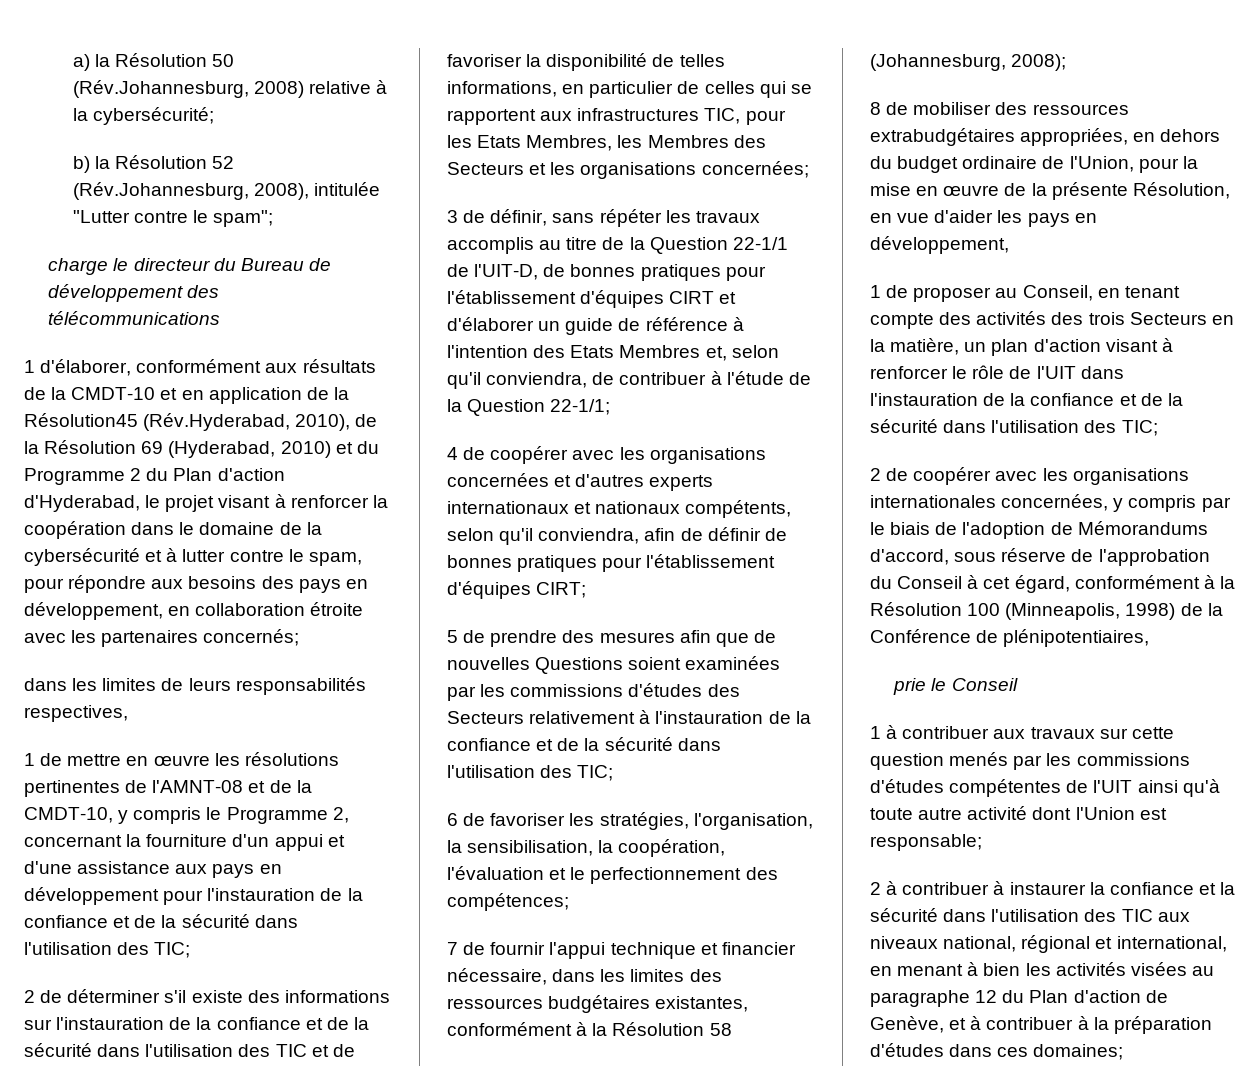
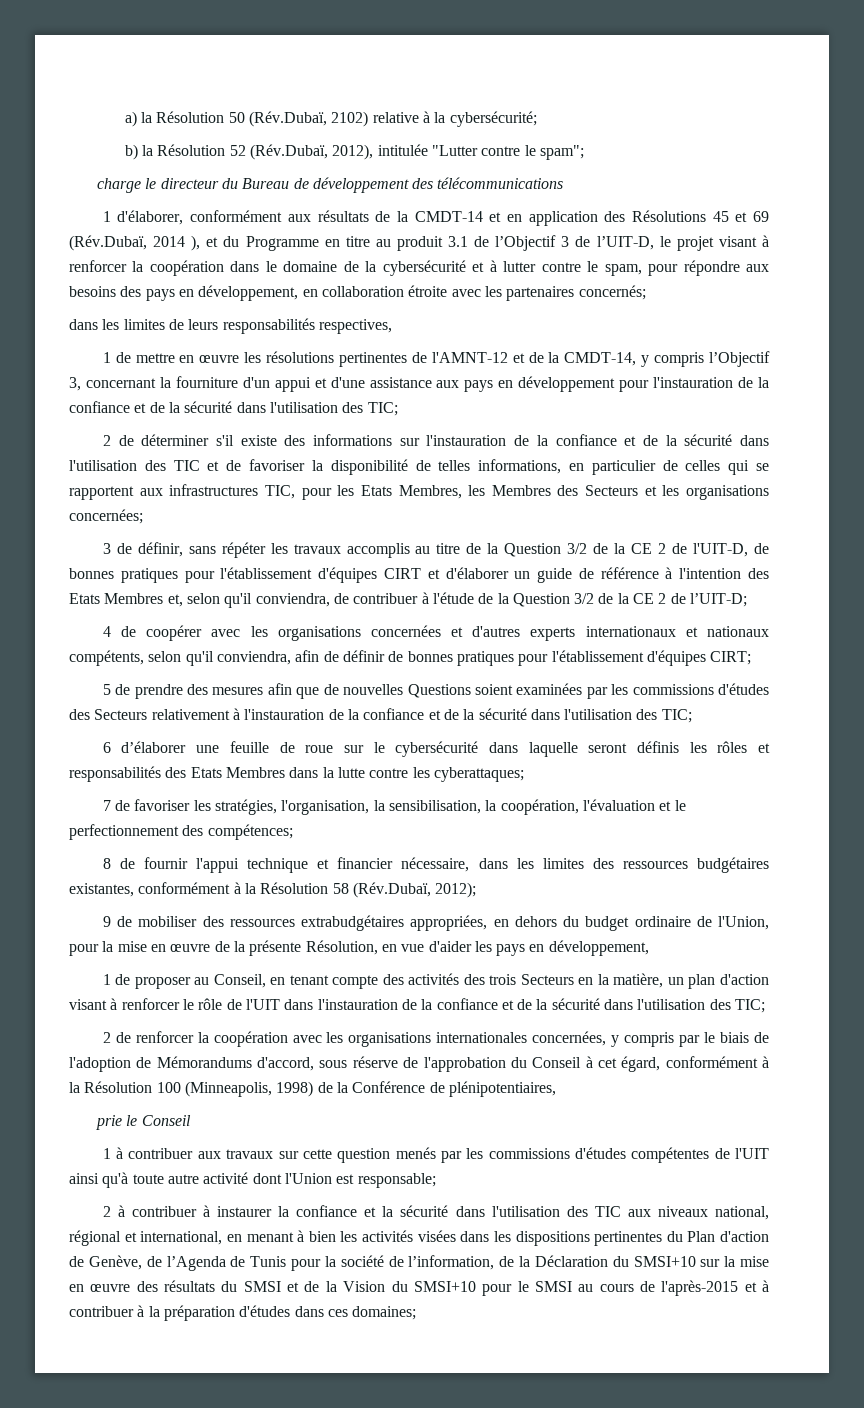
- a) la Résolution 50 (Rév.Johannesburg, 2008) relative à la cybersécurité;
+ a) la Résolution 50 (Rév.Dubaï, 2102) relative à la cybersécurité;
- b) la Résolution 52 (Rév.Johannesburg, 2008), intitulée "Lutter contre le spam";
+ b) la Résolution 52 (Rév.Dubaï, 2012), intitulée "Lutter contre le spam";
- 1 d'élaborer, conformément aux résultats de la CMDT-10 et en application de la Résolution45 (Rév.Hyderabad, 2010), de la Résolution 69 (Hyderabad, 2010) et du Programme 2 du Plan d'action d'Hyderabad, le projet visant à renforcer la coopération dans le domaine de la cybersécurité et à lutter contre le spam, pour répondre aux besoins des pays en développement, en collaboration étroite avec les partenaires concernés;
+ 1 d'élaborer, conformément aux résultats de la CMDT-14 et en application des Résolutions 45 et 69 (Rév.Dubaï, 2014 ), et du Programme en titre au produit 3.1 de l’Objectif 3 de l’UIT-D, le projet visant à renforcer la coopération dans le domaine de la cybersécurité et à lutter contre le spam, pour répondre aux besoins des pays en développement, en collaboration étroite avec les partenaires concernés;
- 1 de mettre en œuvre les résolutions pertinentes de l'AMNT-08 et de la CMDT-10, y compris le Programme 2, concernant la fourniture d'un appui et d'une assistance aux pays en développement pour l'instauration de la confiance et de la sécurité dans l'utilisation des TIC;
+ 1 de mettre en œuvre les résolutions pertinentes de l'AMNT-12 et de la CMDT-14, y compris l’Objectif 3, concernant la fourniture d'un appui et d'une assistance aux pays en développement pour l'instauration de la confiance et de la sécurité dans l'utilisation des TIC;
- 3 de définir, sans répéter les travaux accomplis au titre de la Question 22-1/1 de l'UIT-D, de bonnes pratiques pour l'établissement d'équipes CIRT et d'élaborer un guide de référence à l'intention des Etats Membres et, selon qu'il conviendra, de contribuer à l'étude de la Question 22-1/1;
+ 3 de définir, sans répéter les travaux accomplis au titre de la Question 3/2 de la CE 2 de l'UIT-D, de bonnes pratiques pour l'établissement d'équipes CIRT et d'élaborer un guide de référence à l'intention des Etats Membres et, selon qu'il conviendra, de contribuer à l'étude de la Question 3/2 de la CE 2 de l’UIT-D;
- 6 de favoriser les stratégies, l'organisation, la sensibilisation, la coopération, l'évaluation et le perfectionnement des compétences;
+ 6 d’élaborer une feuille de roue sur le cybersécurité dans laquelle seront définis les rôles et responsabilités des Etats Membres dans la lutte contre les cyberattaques;
+ 7 de favoriser les stratégies, l'organisation, la sensibilisation, la coopération, l'évaluation et le perfectionnement des compétences;
- 7 de fournir l'appui technique et financier nécessaire, dans les limites des ressources budgétaires existantes, conformément à la Résolution 58 (Johannesburg, 2008);
- 8 de mobiliser des ressources extrabudgétaires appropriées, en dehors du budget ordinaire de l'Union, pour la mise en œuvre de la présente Résolution, en vue d'aider les pays en développement,
+ 8 de fournir l'appui technique et financier nécessaire, dans les limites des ressources budgétaires existantes, conformément à la Résolution 58 (Rév.Dubaï, 2012);
+ 9 de mobiliser des ressources extrabudgétaires appropriées, en dehors du budget ordinaire de l'Union, pour la mise en œuvre de la présente Résolution, en vue d'aider les pays en développement,
- 2 de coopérer avec les organisations internationales concernées, y compris par le biais de l'adoption de Mémorandums d'accord, sous réserve de l'approbation du Conseil à cet égard, conformément à la Résolution 100 (Minneapolis, 1998) de la Conférence de plénipotentiaires,
+ 2 de renforcer la coopération avec les organisations internationales concernées, y compris par le biais de l'adoption de Mémorandums d'accord, sous réserve de l'approbation du Conseil à cet égard, conformément à la Résolution 100 (Minneapolis, 1998) de la Conférence de plénipotentiaires,
- 2 à contribuer à instaurer la confiance et la sécurité dans l'utilisation des TIC aux niveaux national, régional et international, en menant à bien les activités visées au paragraphe 12 du Plan d'action de Genève, et à contribuer à la préparation d'études dans ces domaines;
+ 2 à contribuer à instaurer la confiance et la sécurité dans l'utilisation des TIC aux niveaux national, régional et international, en menant à bien les activités visées dans les dispositions pertinentes du Plan d'action de Genève, de l’Agenda de Tunis pour la société de l’information, de la Déclaration du SMSI+10 sur la mise en œuvre des résultats du SMSI et de la Vision du SMSI+10 pour le SMSI au cours de l'après-2015 et à contribuer à la préparation d'études dans ces domaines;

